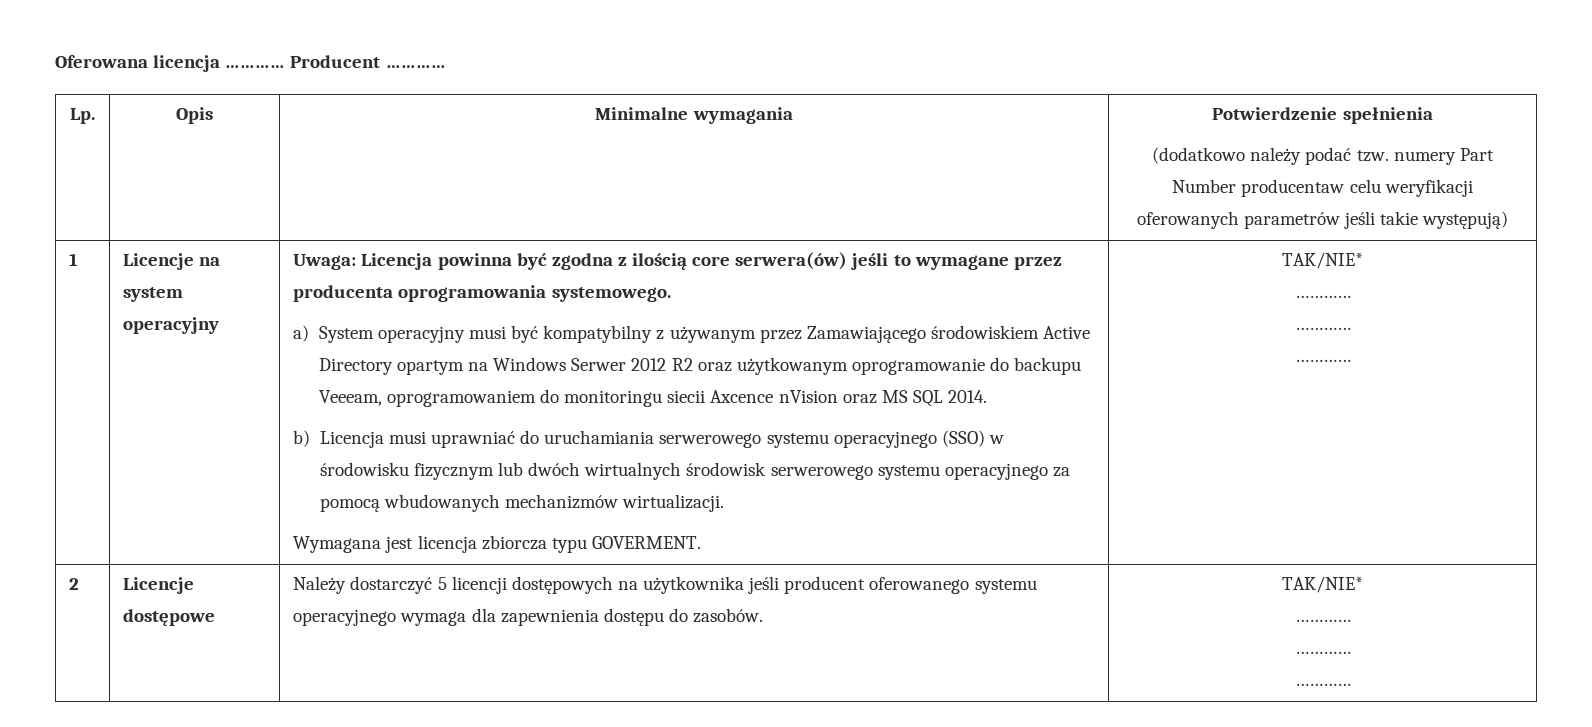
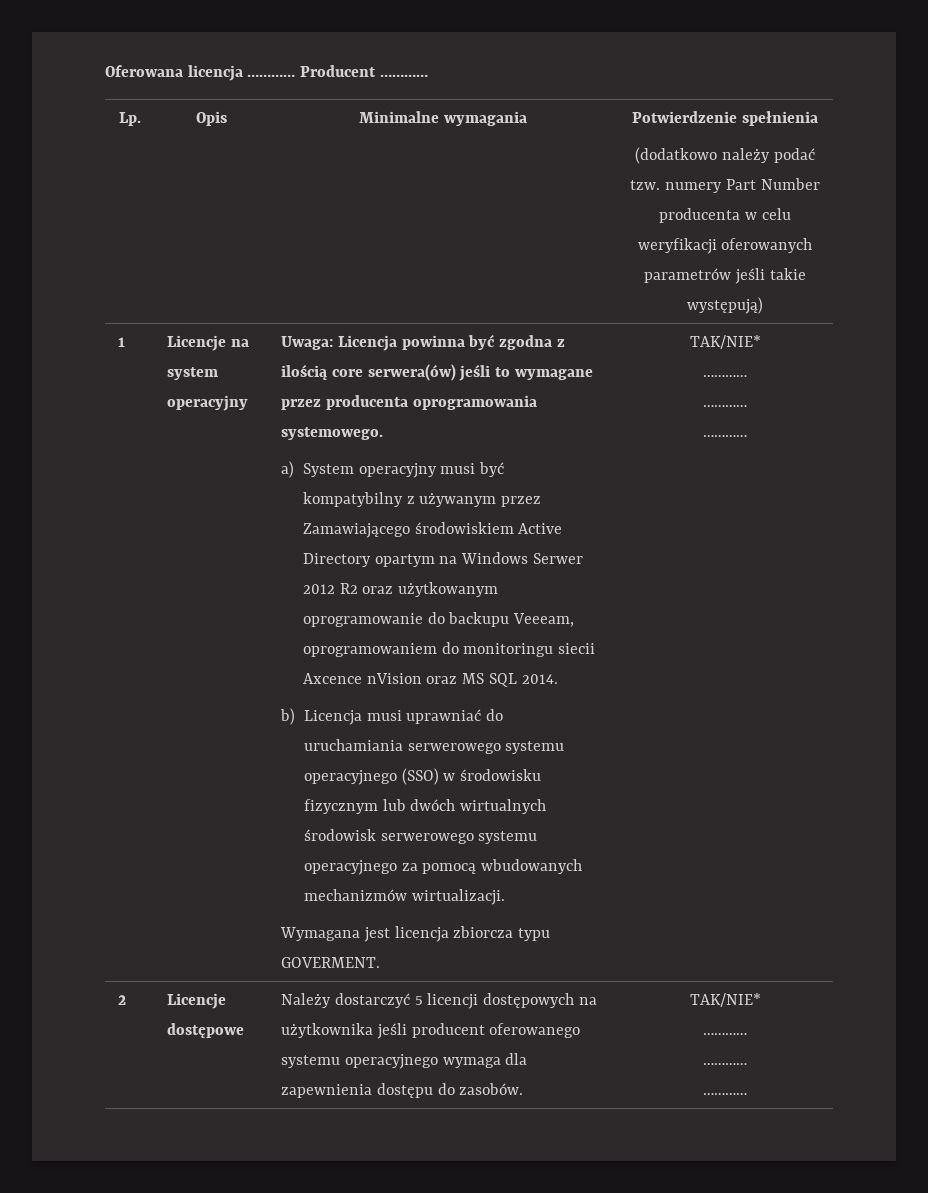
  Lp. | Opis | Minimalne wymagania | Potwierdzenie spełnienia
- (dodatkowo należy podać tzw. numery Part Number producentaw celu weryfikacji oferowanych parametrów jeśli takie występują)
+ (dodatkowo należy podać tzw. numery Part Number producenta w celu weryfikacji oferowanych parametrów jeśli takie występują)

